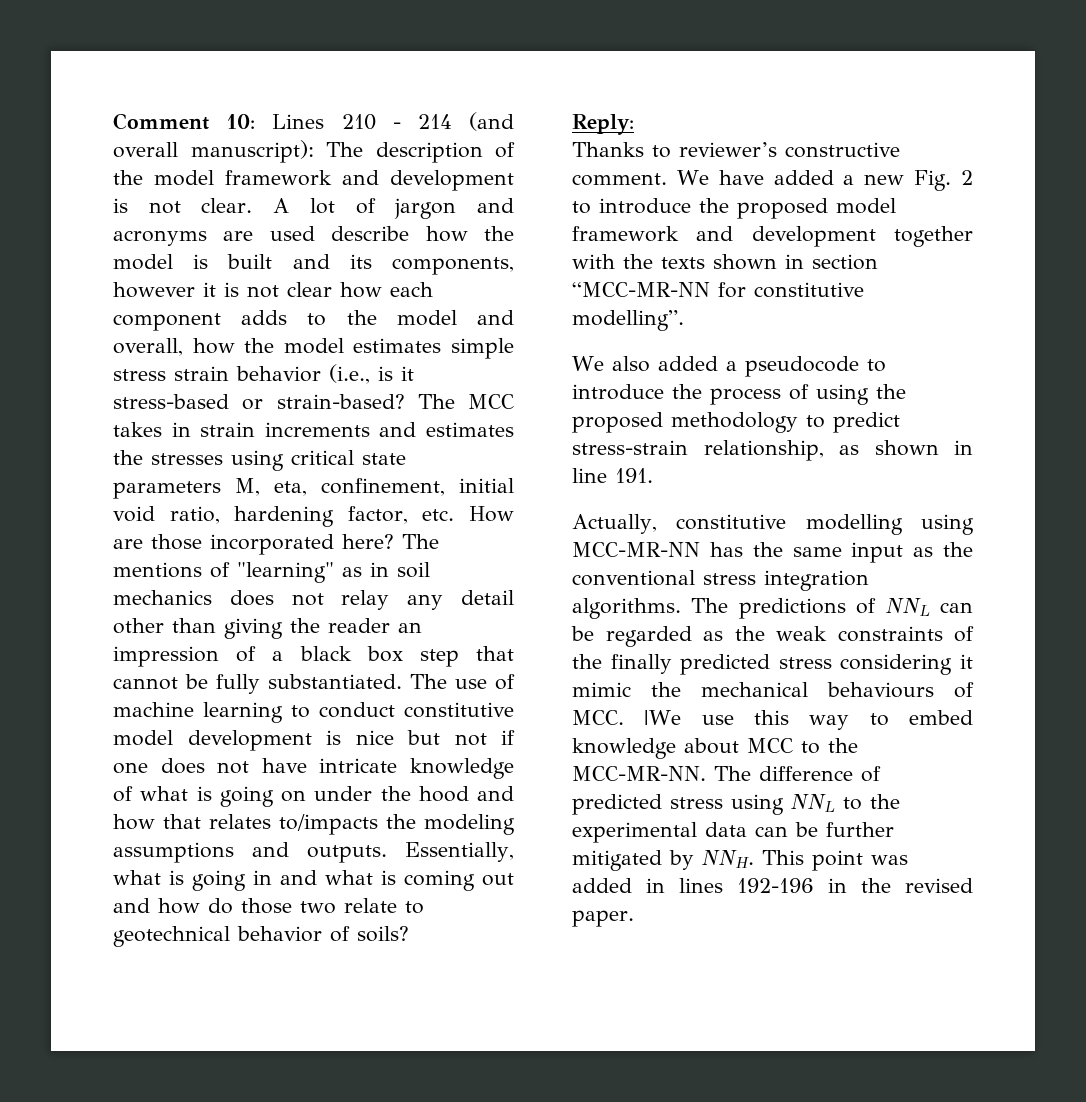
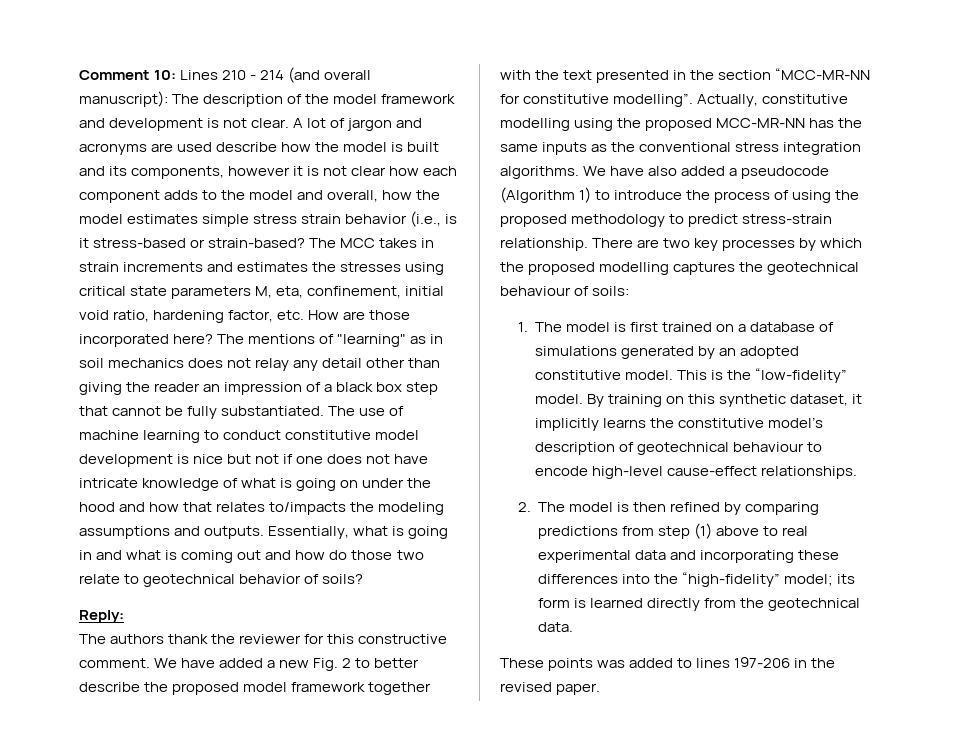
- Thanks to reviewer’s constructive comment.
+ The authors thank the reviewer for this constructive comment.
- We have added a new Fig. 2 to introduce the proposed model framework and development together with the texts shown in section “MCC-MR-NN for constitutive modelling”.
- We also added a pseudocode to introduce the process of using the proposed methodology to predict stress-strain relationship, as shown in line 191.
- Actually, constitutive modelling using MCC-MR-NN has the same input as the conventional stress integration algorithms. The predictions of NNL can be regarded as the weak constraints of the finally predicted stress considering it mimic the mechanical behaviours of MCC. |We use this way to embed knowledge about MCC to the MCC-MR-NN. The difference of predicted stress using NNL to the experimental data can be further mitigated by NNH. This point was added in lines 192-196 in the revised paper.
+ We have added a new Fig. 2 to better describe the proposed model framework together with the text presented in the section “MCC-MR-NN for constitutive modelling”. Actually, constitutive modelling using the proposed MCC-MR-NN has the same inputs as the conventional stress integration algorithms. We have also added a pseudocode (Algorithm 1) to introduce the process of using the proposed methodology to predict stress-strain relationship. There are two key processes by which the proposed modelling captures the geotechnical behaviour of soils:
+ 1. The model is first trained on a database of simulations generated by an adopted constitutive model. This is the “low-fidelity” model. By training on this synthetic dataset, it implicitly learns the constitutive model’s description of geotechnical behaviour to encode high-level cause-effect relationships.
+ 2. The model is then refined by comparing predictions from step (1) above to real experimental data and incorporating these differences into the “high-fidelity” model; its form is learned directly from the geotechnical data.
+ These points was added to lines 197-206 in the revised paper.

